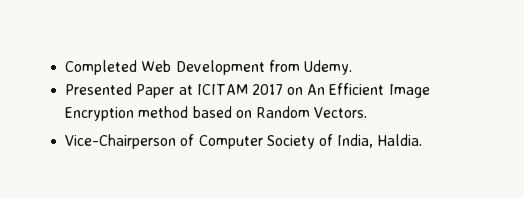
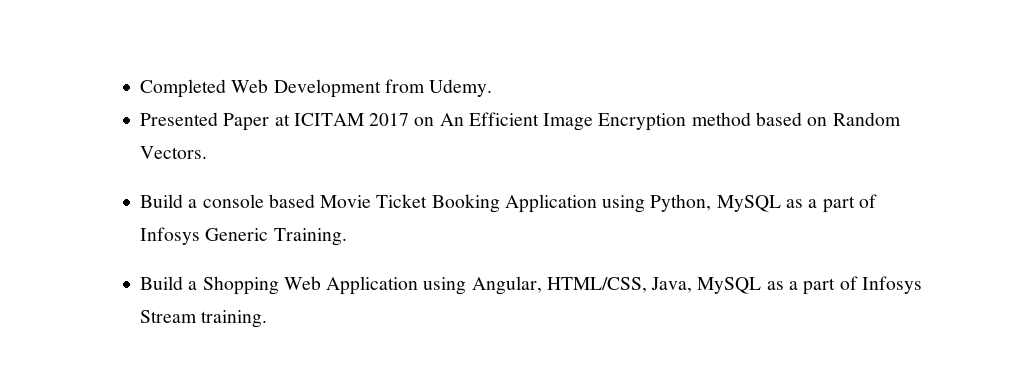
- Vice-Chairperson of Computer Society of India, Haldia.
+ Build a console based Movie Ticket Booking Application using Python, MySQL as a part of Infosys Generic Training.
+ Build a Shopping Web Application using Angular, HTML/CSS, Java, MySQL as a part of Infosys Stream training.

